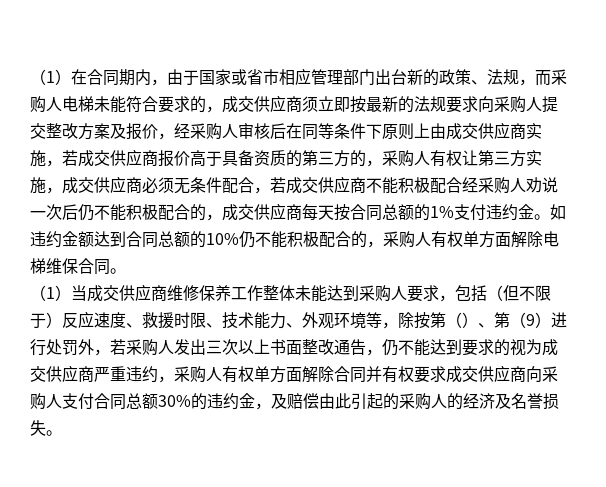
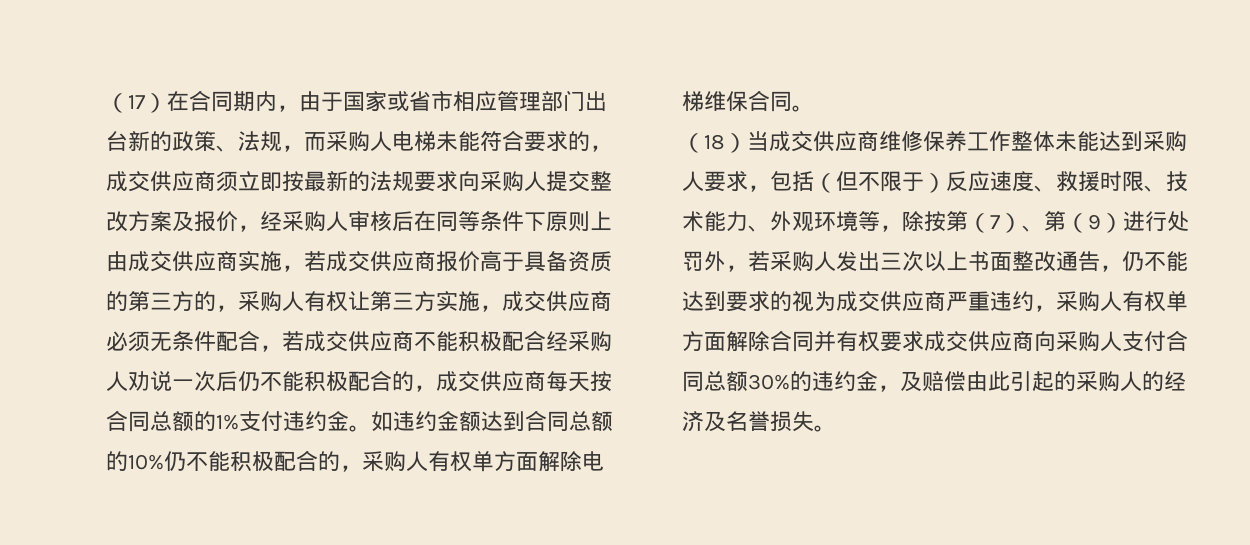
- （1）在合同期内，由于国家或省市相应管理部门出台新的政策、法规，而采购人电梯未能符合要求的，成交供应商须立即按最新的法规要求向采购人提交整改方案及报价，经采购人审核后在同等条件下原则上由成交供应商实施，若成交供应商报价高于具备资质的第三方的，采购人有权让第三方实施，成交供应商必须无条件配合，若成交供应商不能积极配合经采购人劝说一次后仍不能积极配合的，成交供应商每天按合同总额的1%支付违约金。
+ （17）在合同期内，由于国家或省市相应管理部门出台新的政策、法规，而采购人电梯未能符合要求的，成交供应商须立即按最新的法规要求向采购人提交整改方案及报价，经采购人审核后在同等条件下原则上由成交供应商实施，若成交供应商报价高于具备资质的第三方的，采购人有权让第三方实施，成交供应商必须无条件配合，若成交供应商不能积极配合经采购人劝说一次后仍不能积极配合的，成交供应商每天按合同总额的1%支付违约金。
- （1）当成交供应商维修保养工作整体未能达到采购人要求，包括（但不限于）反应速度、救援时限、技术能力、外观环境等，除按第（）、第（9）进行处罚外，若采购人发出三次以上书面整改通告，仍不能达到要求的视为成交供应商严重违约，采购人有权单方面解除合同并有权要求成交供应商向采购人支付合同总额30%的违约金，及赔偿由此引起的采购人的经济及名誉损失。
+ （18）当成交供应商维修保养工作整体未能达到采购人要求，包括（但不限于）反应速度、救援时限、技术能力、外观环境等，除按第（7）、第（9）进行处罚外，若采购人发出三次以上书面整改通告，仍不能达到要求的视为成交供应商严重违约，采购人有权单方面解除合同并有权要求成交供应商向采购人支付合同总额30%的违约金，及赔偿由此引起的采购人的经济及名誉损失。

